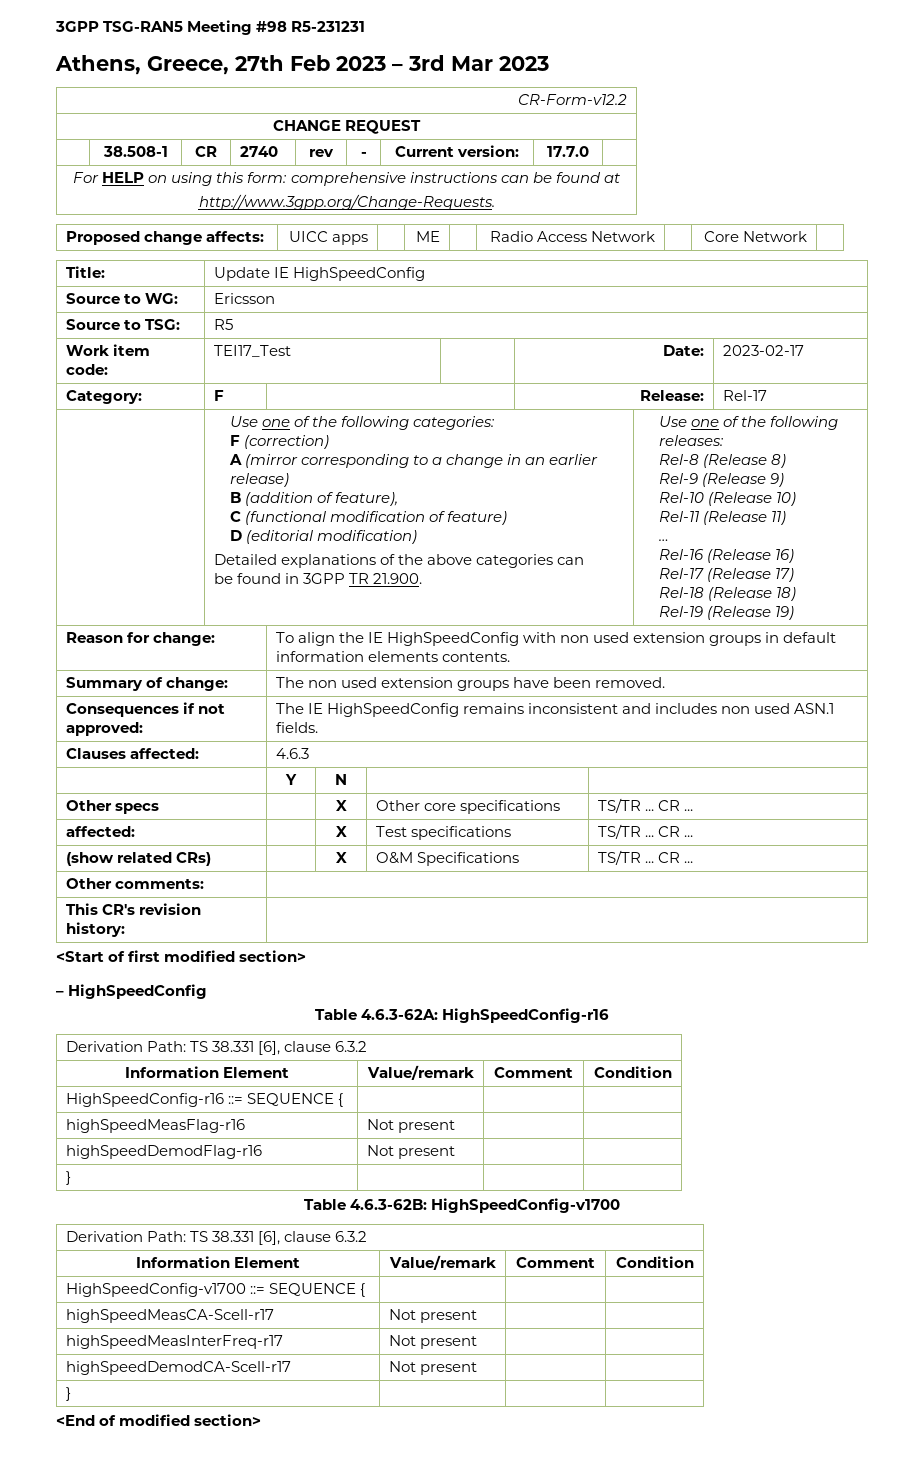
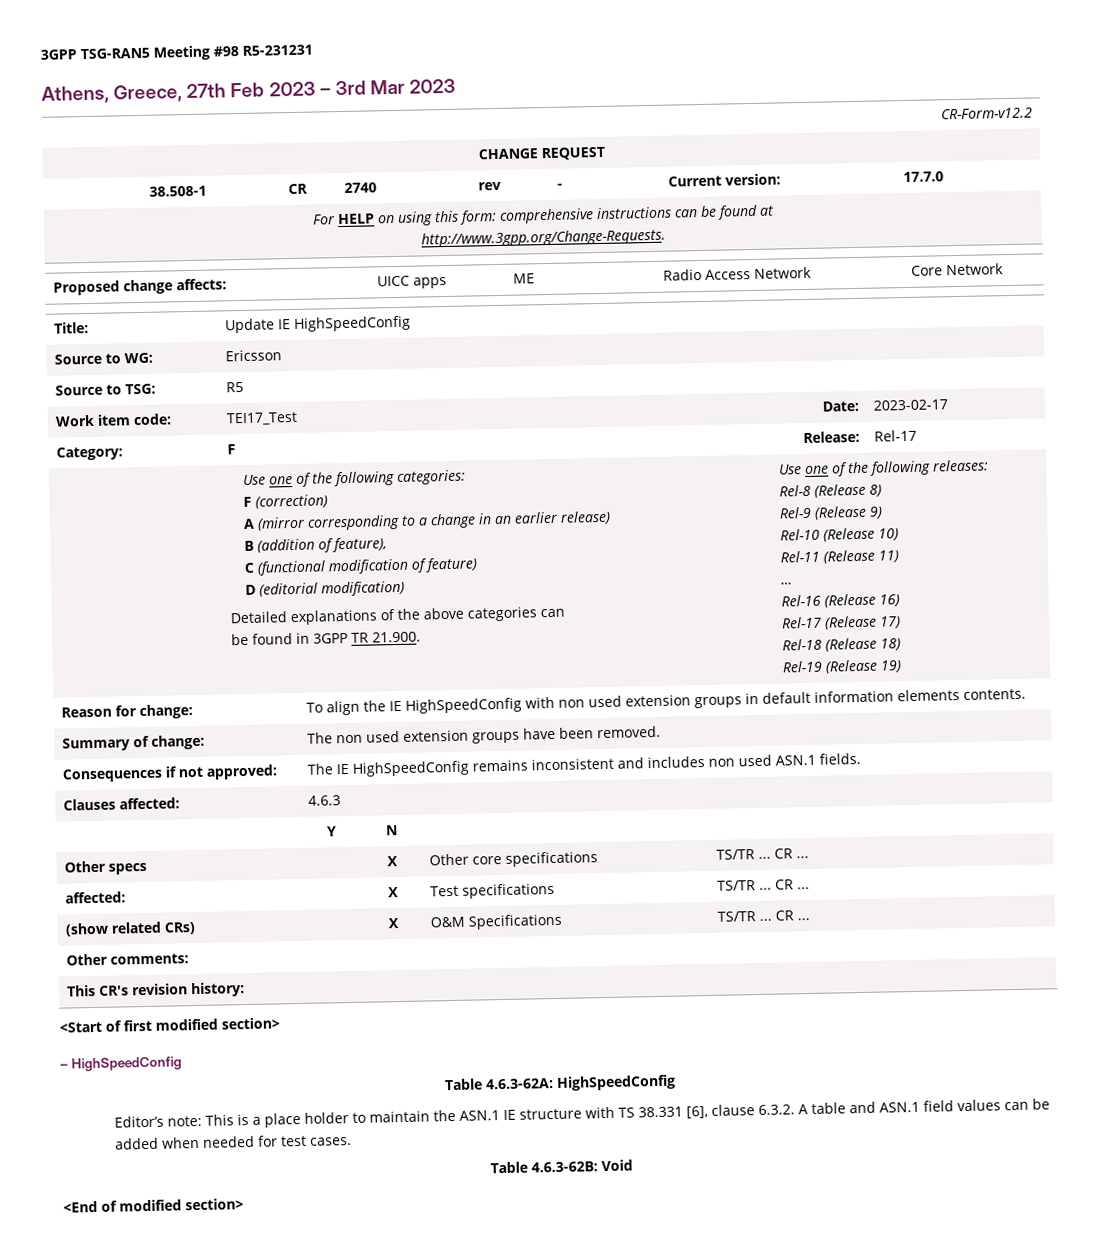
- Table 4.6.3-62A: HighSpeedConfig-r16
- Derivation Path: TS 38.331 [6], clause 6.3.2
- Information Element | Value/remark | Comment | Condition
- HighSpeedConfig-r16 ::= SEQUENCE { | | |
- highSpeedMeasFlag-r16 | Not present | |
- highSpeedDemodFlag-r16 | Not present | |
- } | | |
- Table 4.6.3-62B: HighSpeedConfig-v1700
- Derivation Path: TS 38.331 [6], clause 6.3.2
- Information Element | Value/remark | Comment | Condition
- HighSpeedConfig-v1700 ::= SEQUENCE { | | |
- highSpeedMeasCA-Scell-r17 | Not present | |
- highSpeedMeasInterFreq-r17 | Not present | |
- highSpeedDemodCA-Scell-r17 | Not present | |
- } | | |
+ Table 4.6.3-62A: HighSpeedConfig
+ Editor’s note: This is a place holder to maintain the ASN.1 IE structure with TS 38.331 [6], clause 6.3.2. A table and ASN.1 field values can be added when needed for test cases.
+ Table 4.6.3-62B: Void

